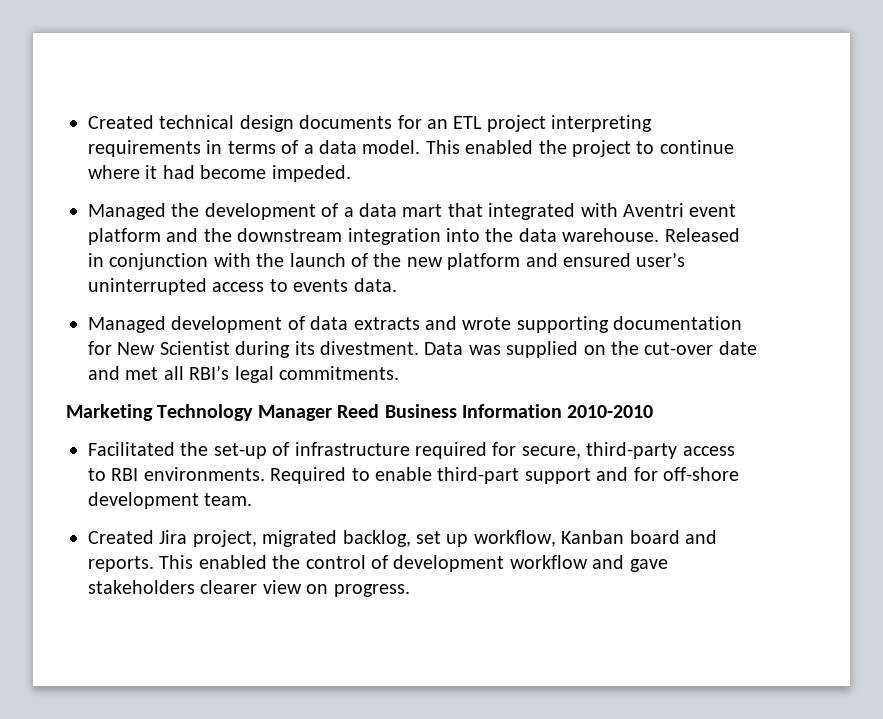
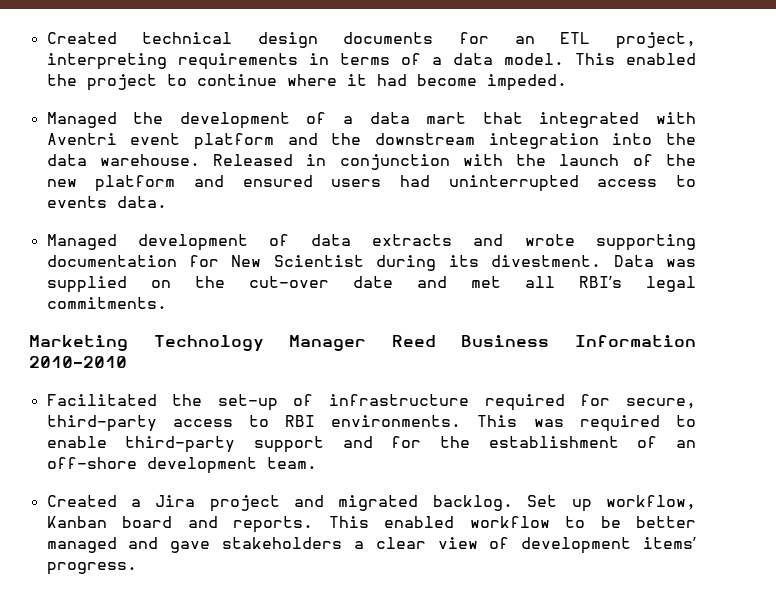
- Created technical design documents for an ETL project interpreting requirements in terms of a data model.
+ Created technical design documents for an ETL project, interpreting requirements in terms of a data model.
- Released in conjunction with the launch of the new platform and ensured user’s uninterrupted access to events data.
+ Released in conjunction with the launch of the new platform and ensured users had uninterrupted access to events data.
- Required to enable third-part support and for off-shore development team.
+ This was required to enable third-party support and for the establishment of an off-shore development team.
- Created Jira project, migrated backlog, set up workflow, Kanban board and reports.
+ Created a Jira project and migrated backlog. Set up workflow, Kanban board and reports.
- This enabled the control of development workflow and gave stakeholders clearer view on progress.
+ This enabled workflow to be better managed and gave stakeholders a clear view of development items’ progress.

